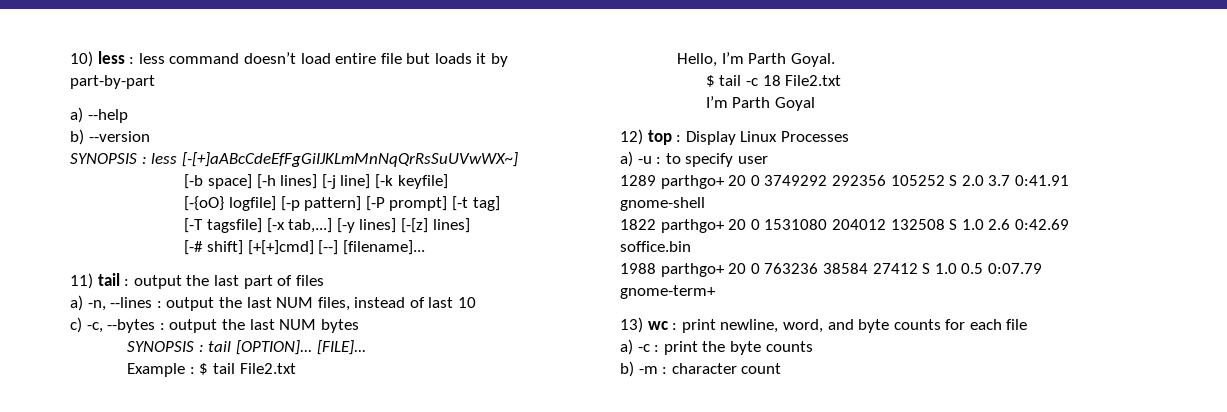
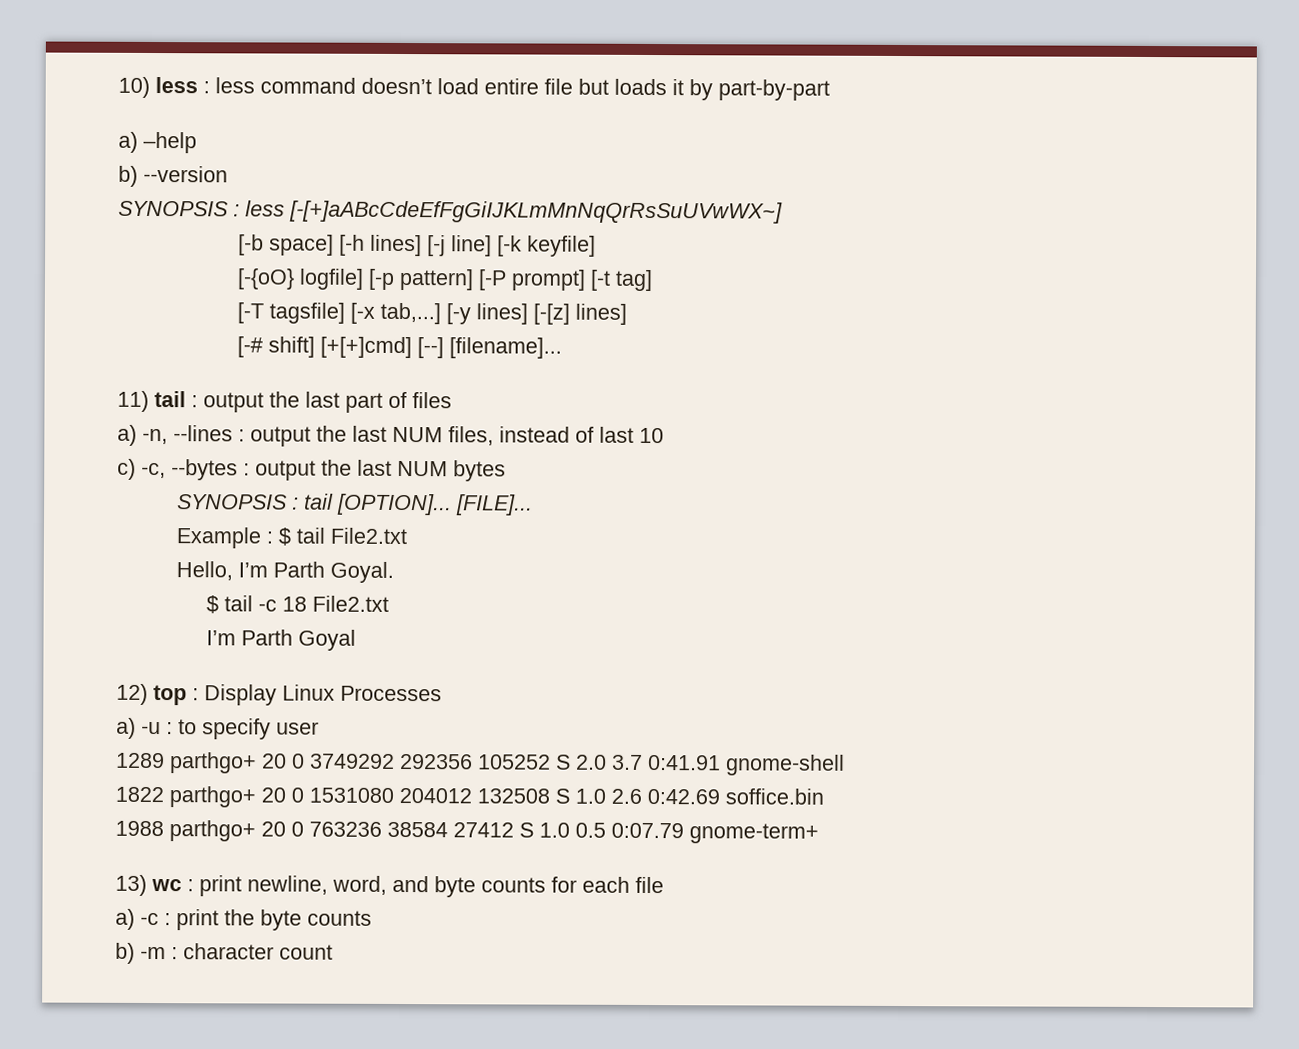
- a) --help
+ a) –help

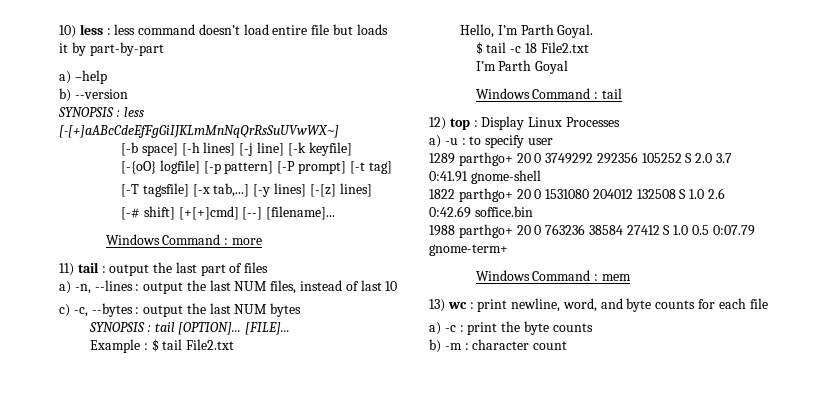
+ Windows Command : more
+ Windows Command : tail
+ Windows Command : mem

